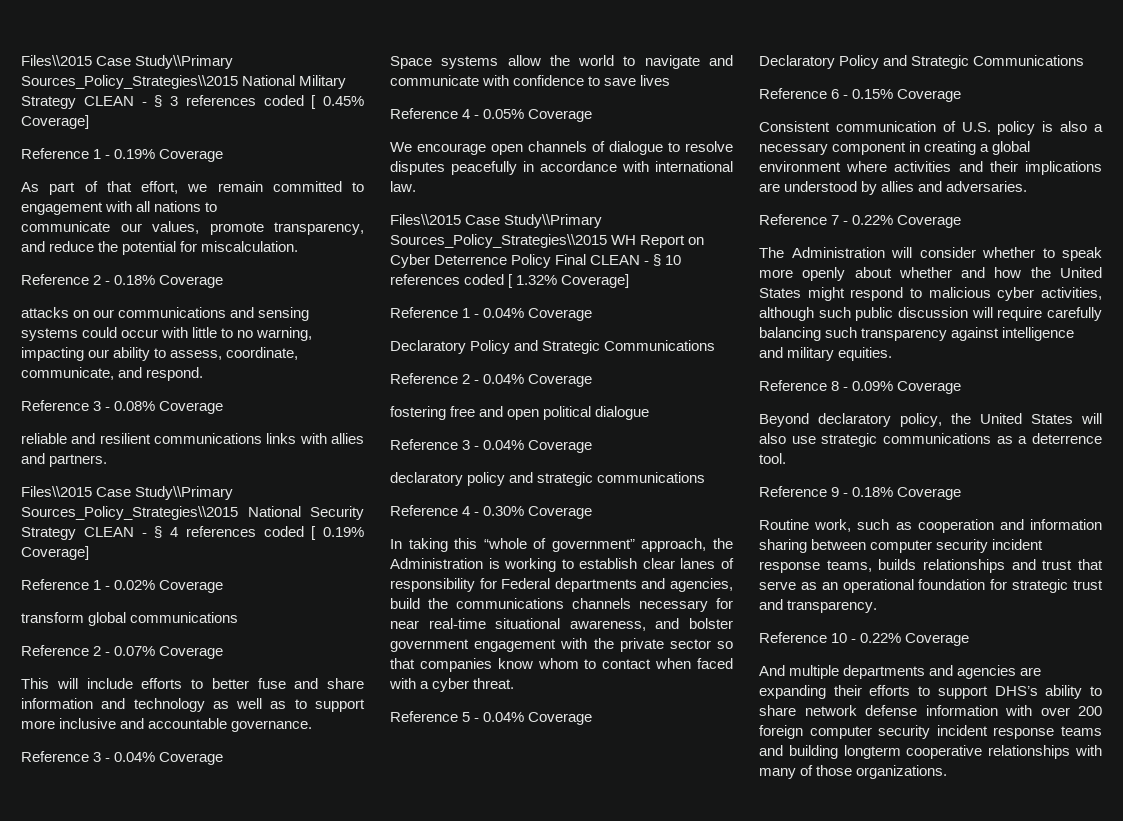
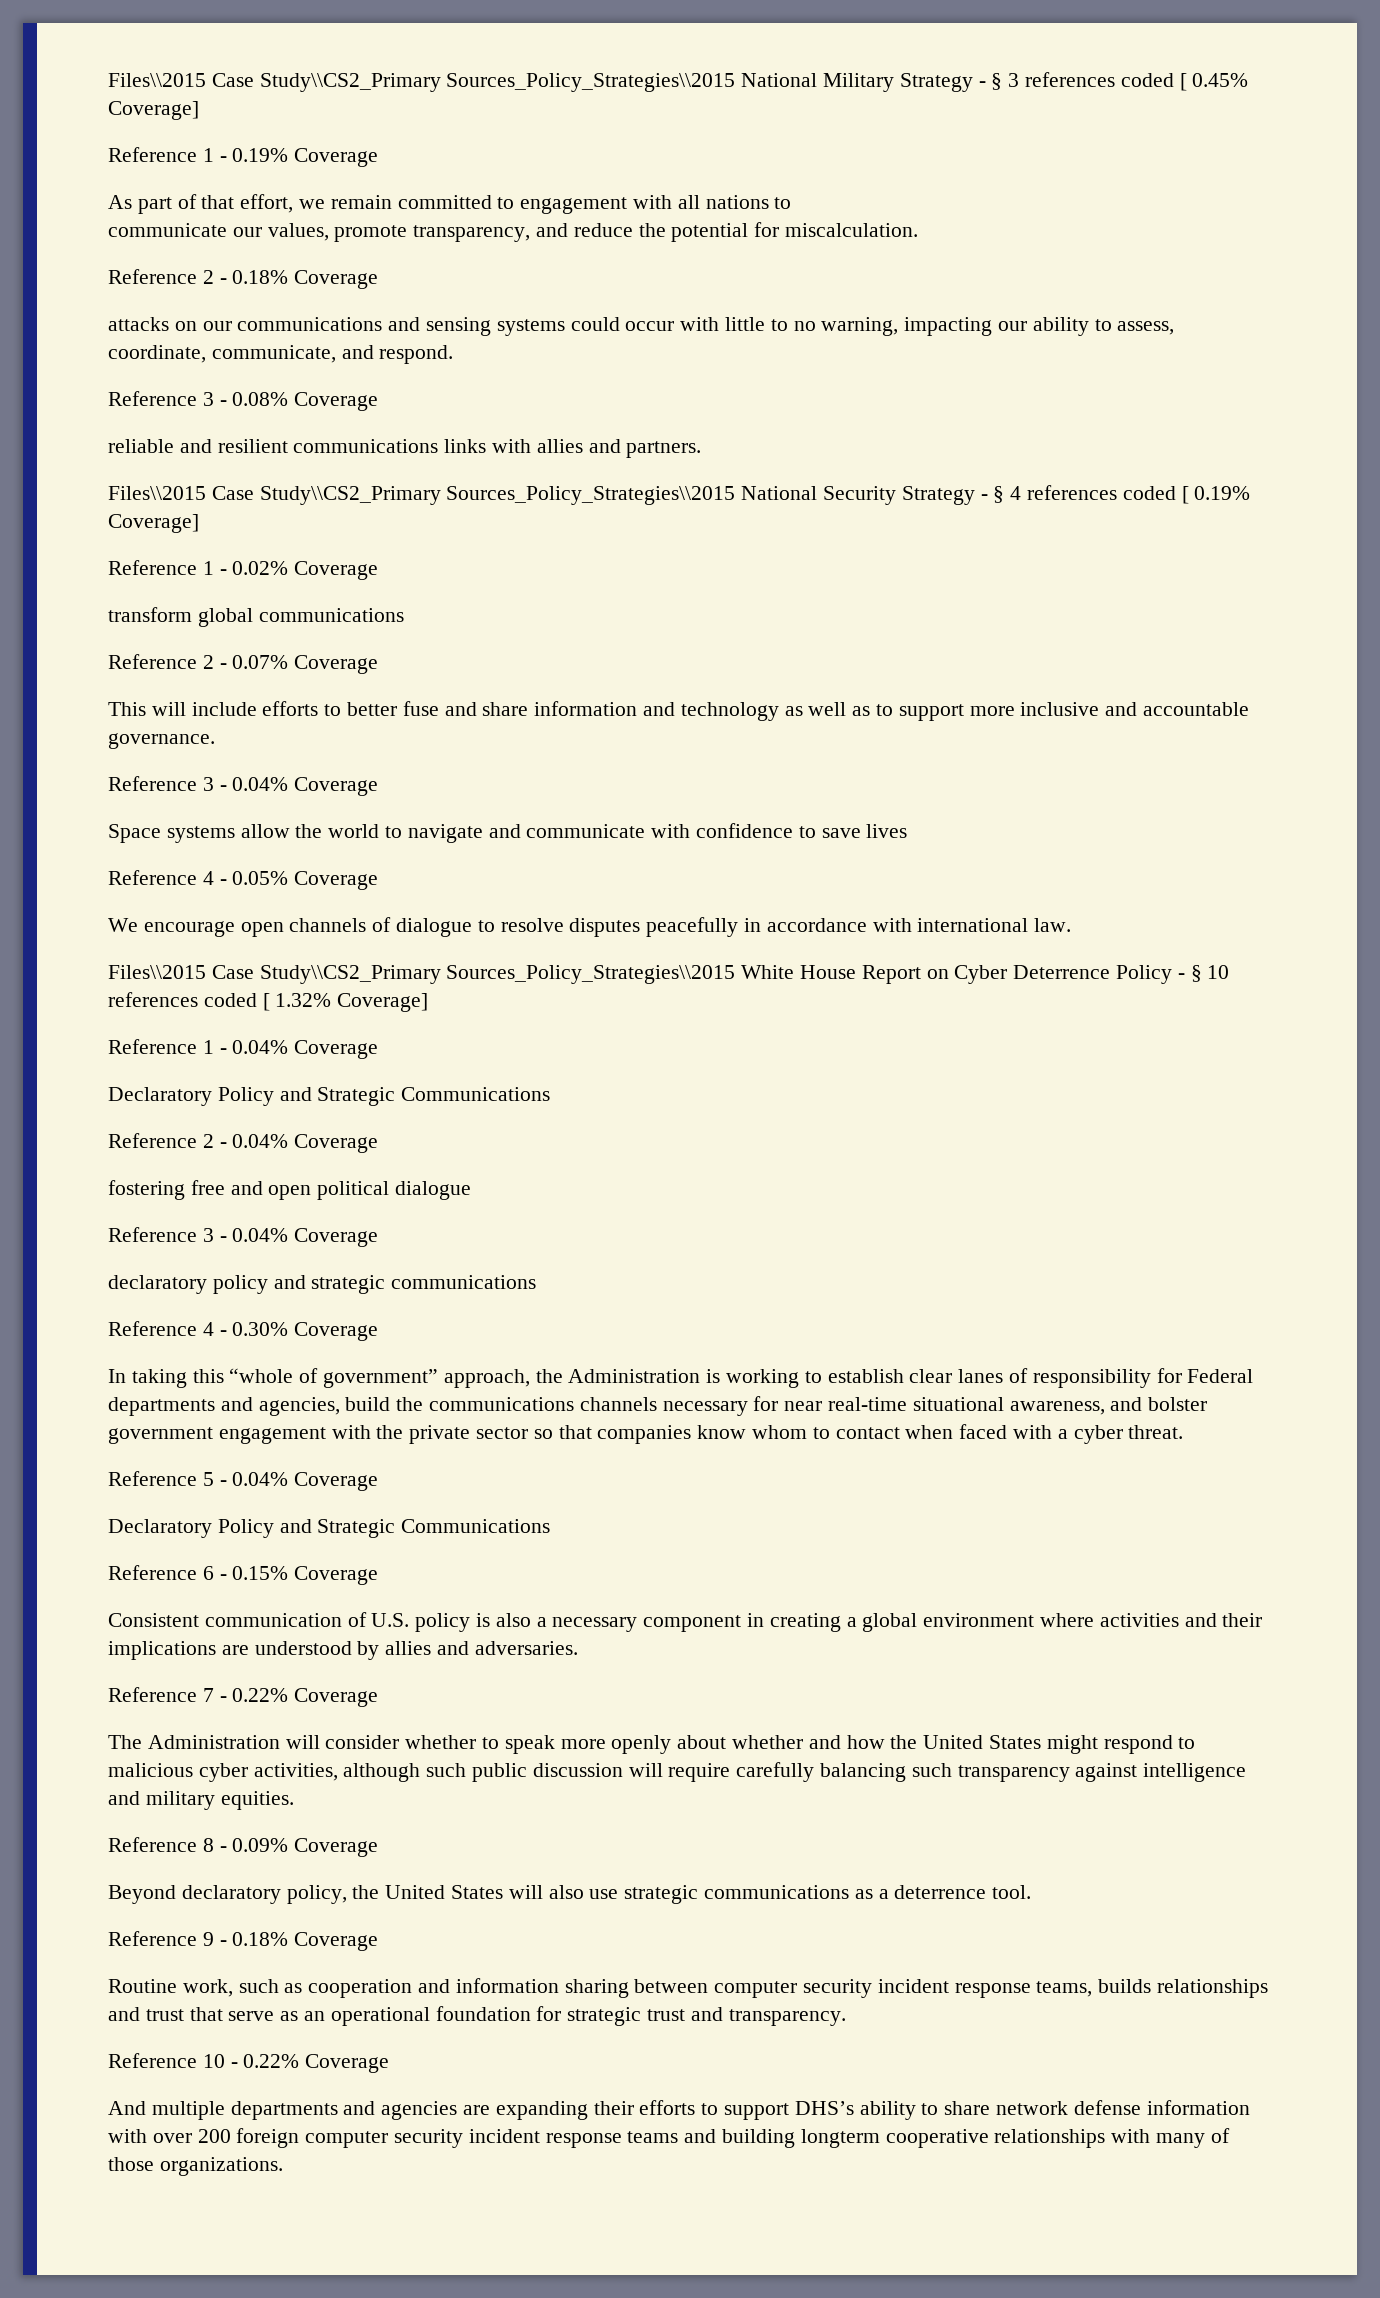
- Files\\2015 Case Study\\Primary Sources_Policy_Strategies\\2015 National Military Strategy CLEAN - § 3 references coded [ 0.45% Coverage]
+ Files\\2015 Case Study\\CS2_Primary Sources_Policy_Strategies\\2015 National Military Strategy - § 3 references coded [ 0.45% Coverage]
- Files\\2015 Case Study\\Primary Sources_Policy_Strategies\\2015 National Security Strategy CLEAN - § 4 references coded [ 0.19% Coverage]
+ Files\\2015 Case Study\\CS2_Primary Sources_Policy_Strategies\\2015 National Security Strategy - § 4 references coded [ 0.19% Coverage]
- Files\\2015 Case Study\\Primary Sources_Policy_Strategies\\2015 WH Report on Cyber Deterrence Policy Final CLEAN - § 10 references coded [ 1.32% Coverage]
+ Files\\2015 Case Study\\CS2_Primary Sources_Policy_Strategies\\2015 White House Report on Cyber Deterrence Policy - § 10 references coded [ 1.32% Coverage]

